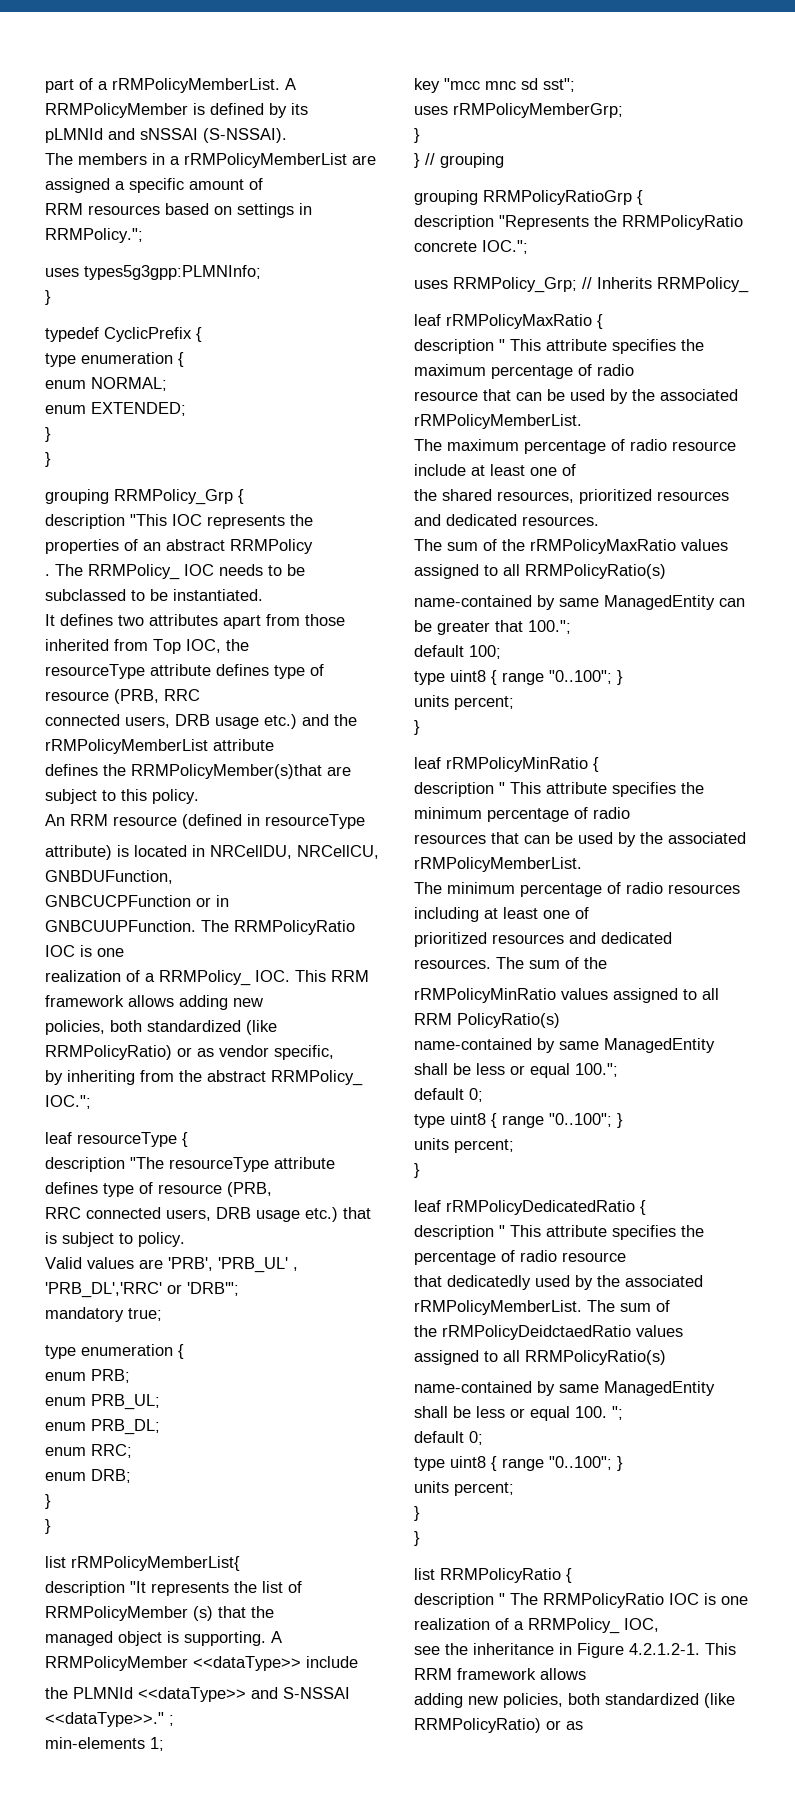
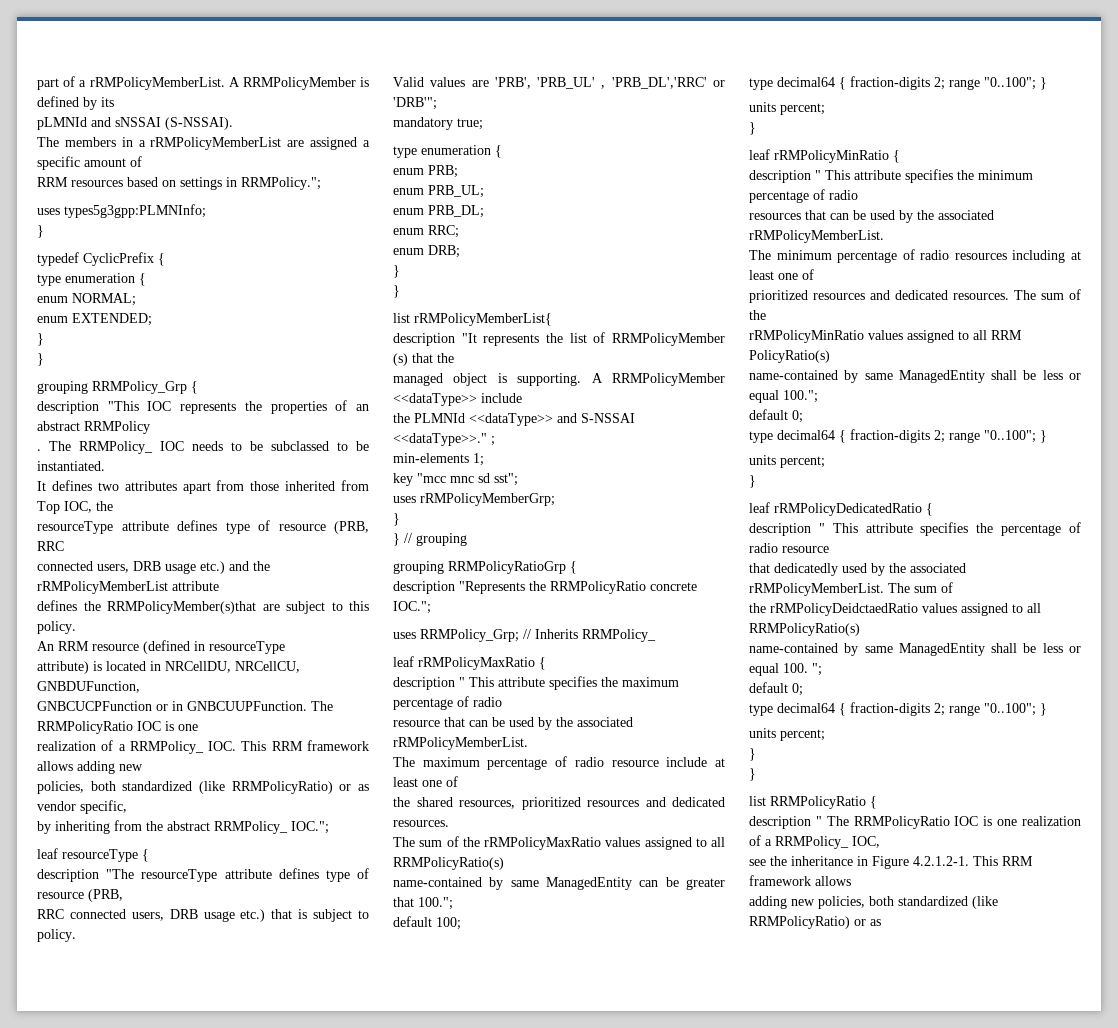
  default 100;
- type uint8 { range "0..100"; }
+ type decimal64 { fraction-digits 2; range "0..100"; }
  name-contained by same ManagedEntity shall be less or equal 100.";
  default 0;
- type uint8 { range "0..100"; }
+ type decimal64 { fraction-digits 2; range "0..100"; }
  name-contained by same ManagedEntity shall be less or equal 100. ";
  default 0;
- type uint8 { range "0..100"; }
+ type decimal64 { fraction-digits 2; range "0..100"; }

